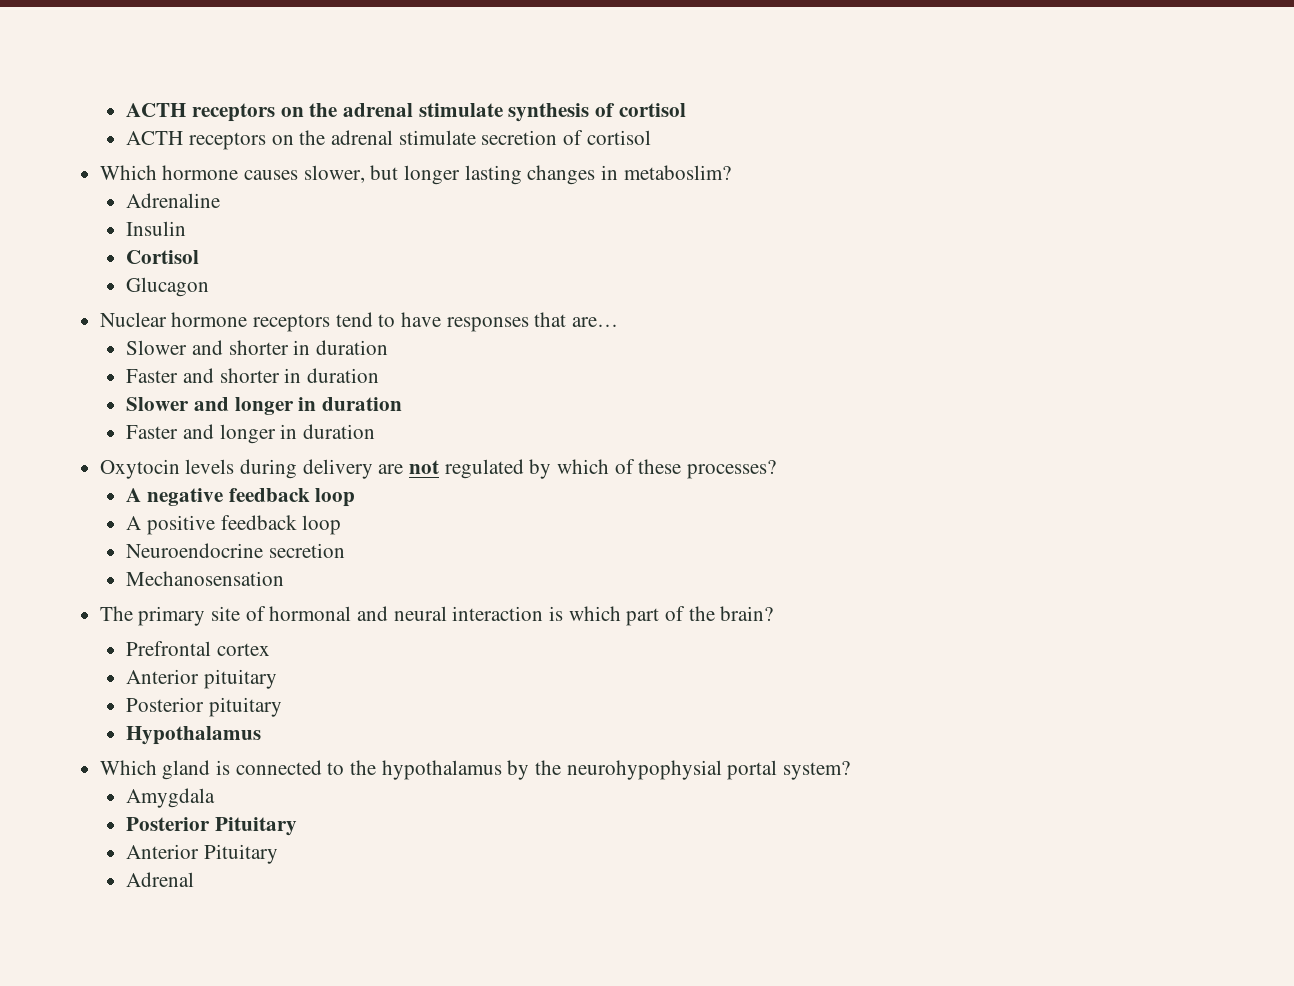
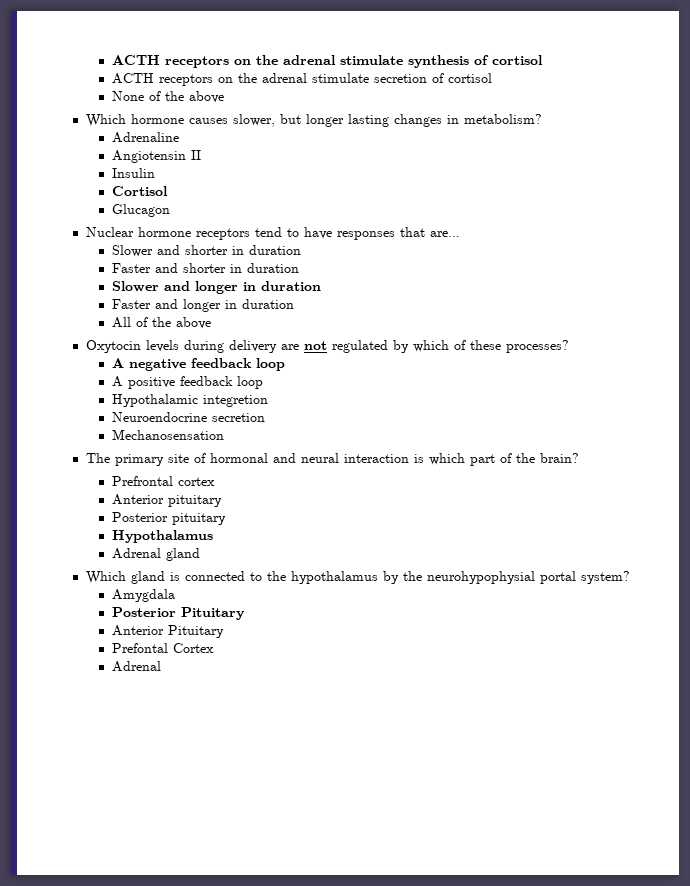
+ None of the above
- Which hormone causes slower, but longer lasting changes in metaboslim?
+ Which hormone causes slower, but longer lasting changes in metabolism?
+ Angiotensin II
+ All of the above
+ Hypothalamic integretion
+ Adrenal gland
+ Prefontal Cortex

